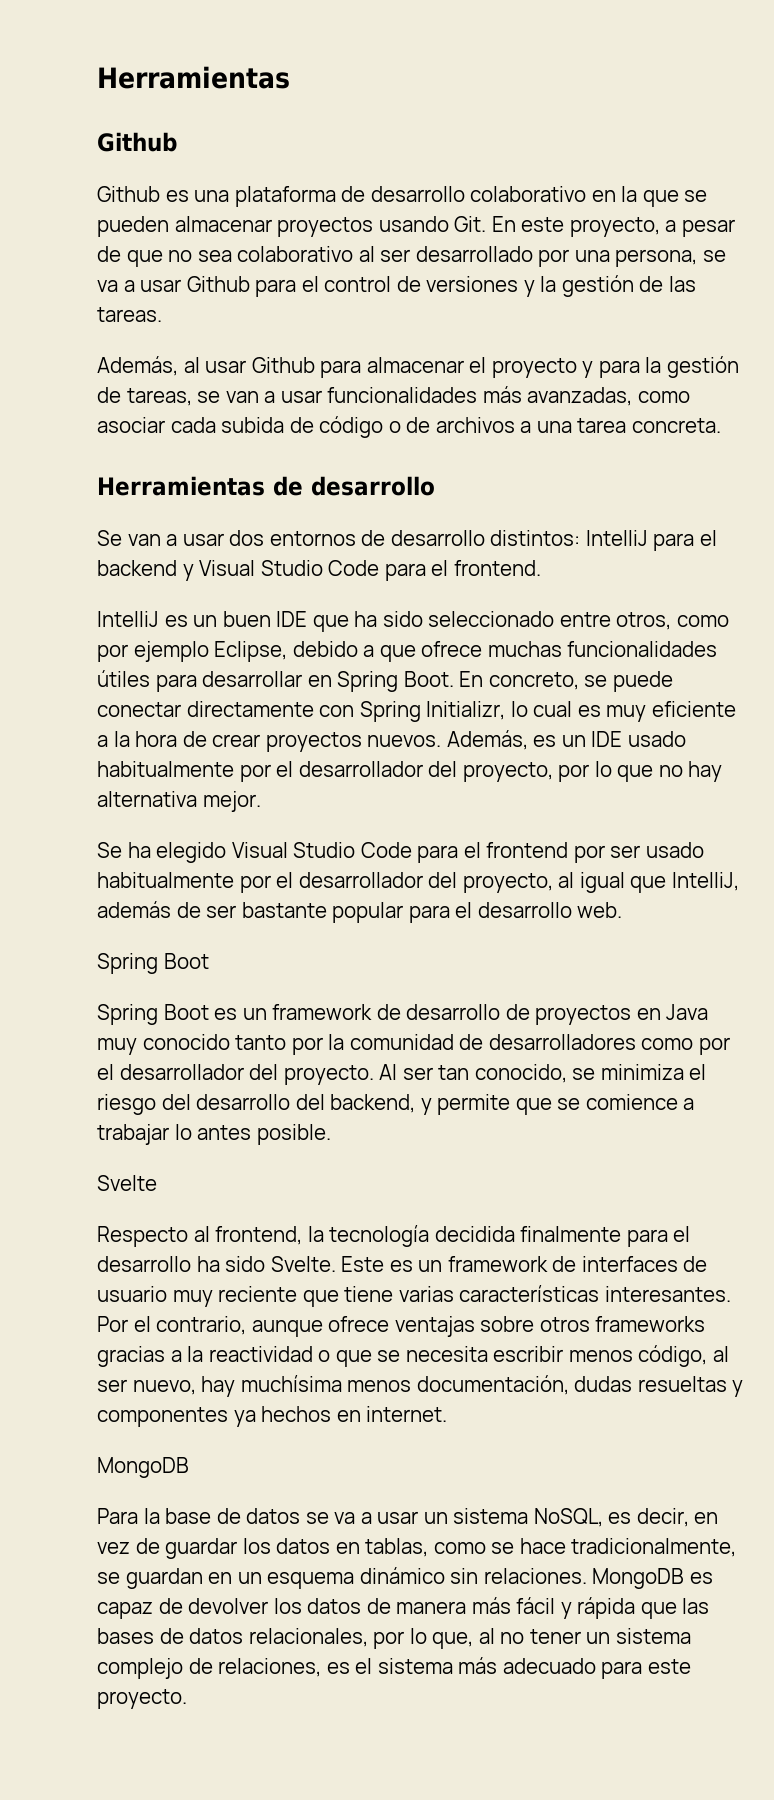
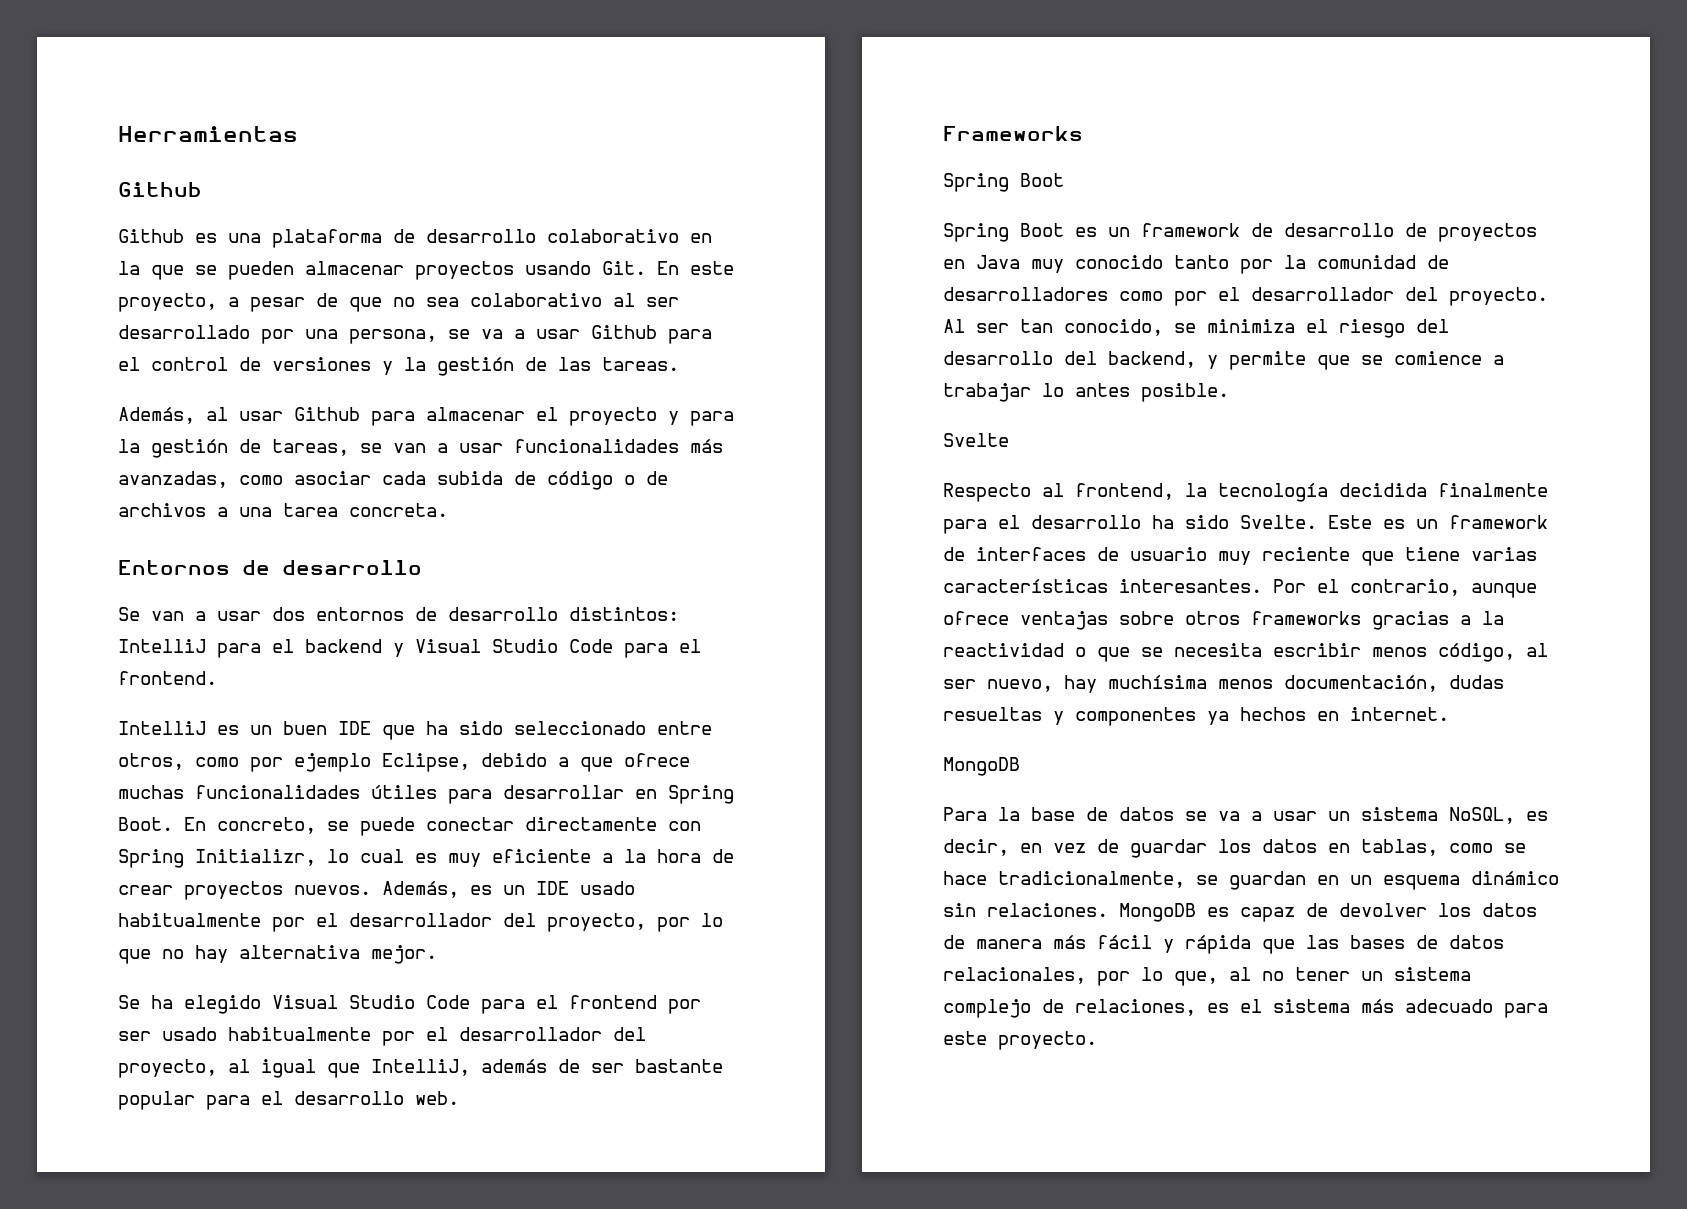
- Herramientas de desarrollo
+ Entornos de desarrollo
+ Frameworks

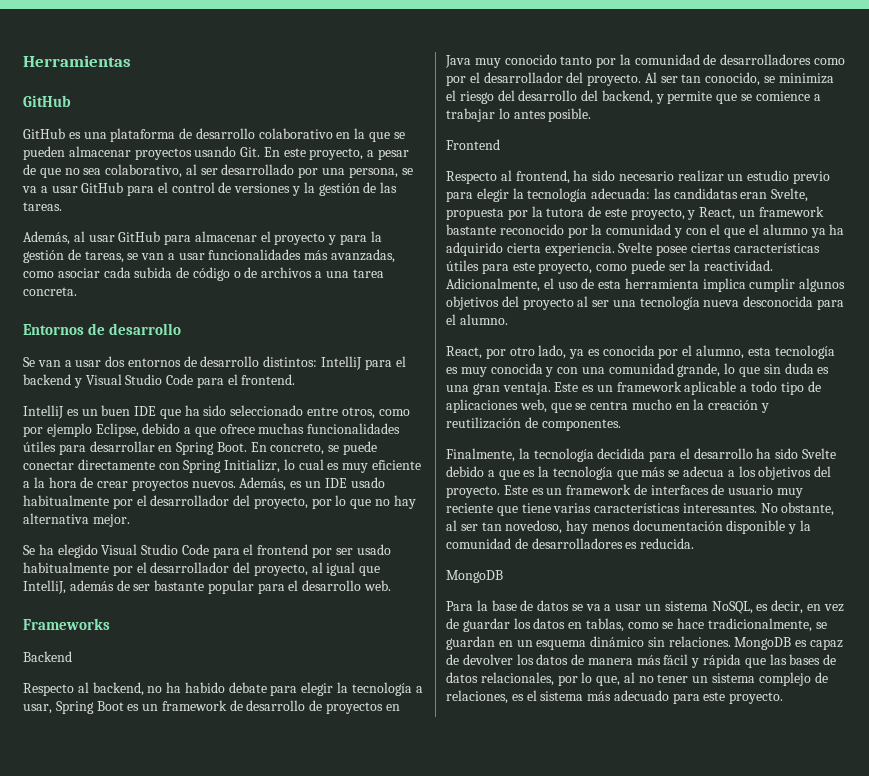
  Herramientas
- Github
- Github es una plataforma de desarrollo colaborativo en la que se pueden almacenar proyectos usando Git. En este proyecto, a pesar de que no sea colaborativo al ser desarrollado por una persona, se va a usar Github para el control de versiones y la gestión de las tareas.
+ GitHub
+ GitHub es una plataforma de desarrollo colaborativo en la que se pueden almacenar proyectos usando Git. En este proyecto, a pesar de que no sea colaborativo, al ser desarrollado por una persona, se va a usar GitHub para el control de versiones y la gestión de las tareas.
- Además, al usar Github para almacenar el proyecto y para la gestión de tareas, se van a usar funcionalidades más avanzadas, como asociar cada subida de código o de archivos a una tarea concreta.
+ Además, al usar GitHub para almacenar el proyecto y para la gestión de tareas, se van a usar funcionalidades más avanzadas, como asociar cada subida de código o de archivos a una tarea concreta.
  Frameworks
- Spring Boot
- Spring Boot es un framework de desarrollo de proyectos en Java muy conocido tanto por la comunidad de desarrolladores como por el desarrollador del proyecto.
+ Backend
+ Respecto al backend, no ha habido debate para elegir la tecnología a usar, Spring Boot es un framework de desarrollo de proyectos en Java muy conocido tanto por la comunidad de desarrolladores como por el desarrollador del proyecto.
- Svelte
+ Frontend
- Respecto al frontend, la tecnología decidida finalmente para el desarrollo ha sido Svelte.
+ Respecto al frontend, ha sido necesario realizar un estudio previo para elegir la tecnología adecuada: las candidatas eran Svelte, propuesta por la tutora de este proyecto, y React, un framework bastante reconocido por la comunidad y con el que el alumno ya ha adquirido cierta experiencia. Svelte posee ciertas características útiles para este proyecto, como puede ser la reactividad. Adicionalmente, el uso de esta herramienta implica cumplir algunos objetivos del proyecto al ser una tecnología nueva desconocida para el alumno.
+ React, por otro lado, ya es conocida por el alumno, esta tecnología es muy conocida y con una comunidad grande, lo que sin duda es una gran ventaja. Este es un framework aplicable a todo tipo de aplicaciones web, que se centra mucho en la creación y reutilización de componentes.
+ Finalmente, la tecnología decidida para el desarrollo ha sido Svelte debido a que es la tecnología que más se adecua a los objetivos del proyecto.
- Por el contrario, aunque ofrece ventajas sobre otros frameworks gracias a la reactividad o que se necesita escribir menos código, al ser nuevo, hay muchísima menos documentación, dudas resueltas y componentes ya hechos en internet.
+ No obstante, al ser tan novedoso, hay menos documentación disponible y la comunidad de desarrolladores es reducida.

